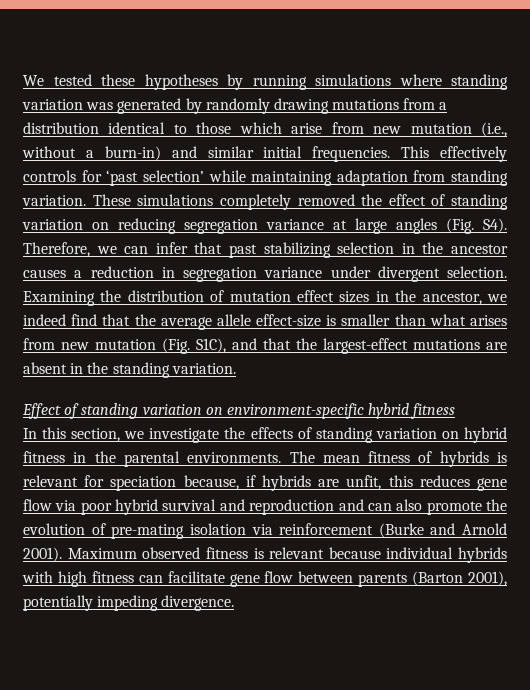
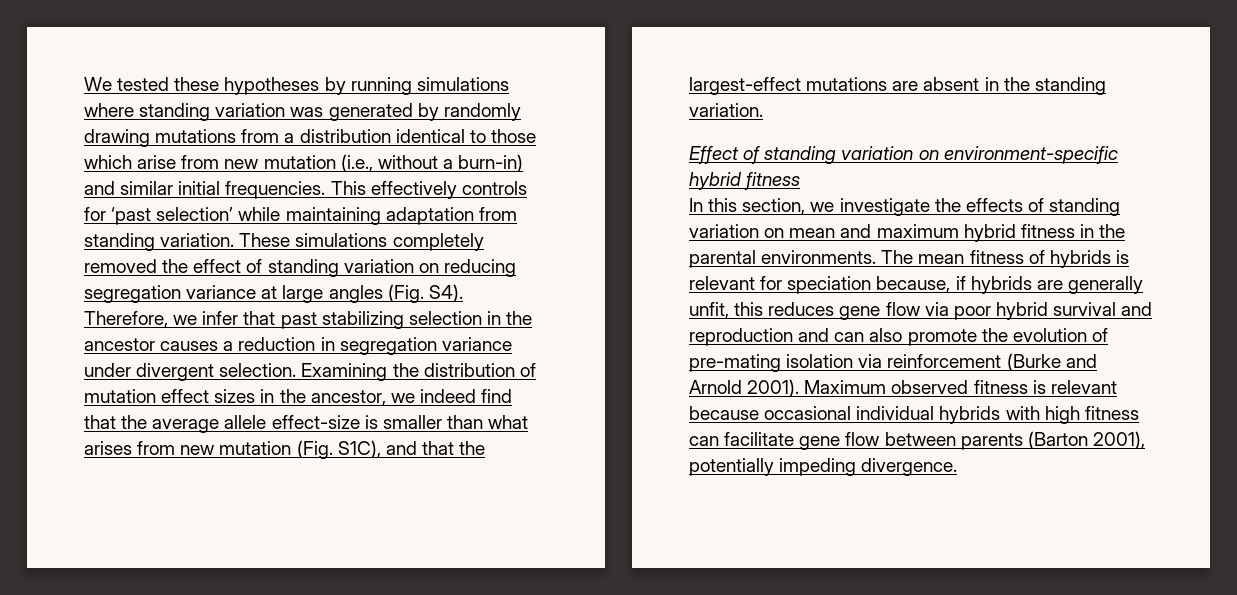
- These simulations completely removed the effect of standing variation on reducing segregation variance at large angles (Fig. S4). Therefore, we can infer that past stabilizing selection in the ancestor causes a reduction in segregation variance under divergent selection.
+ These simulations completely removed the effect of standing variation on reducing segregation variance at large angles (Fig. S4). Therefore, we infer that past stabilizing selection in the ancestor causes a reduction in segregation variance under divergent selection.
- In this section, we investigate the effects of standing variation on hybrid fitness in the parental environments.
+ In this section, we investigate the effects of standing variation on mean and maximum hybrid fitness in the parental environments.
- The mean fitness of hybrids is relevant for speciation because, if hybrids are unfit, this reduces gene flow via poor hybrid survival and reproduction and can also promote the evolution of pre-mating isolation via reinforcement (Burke and Arnold 2001).
+ The mean fitness of hybrids is relevant for speciation because, if hybrids are generally unfit, this reduces gene flow via poor hybrid survival and reproduction and can also promote the evolution of pre-mating isolation via reinforcement (Burke and Arnold 2001).
- Maximum observed fitness is relevant because individual hybrids with high fitness can facilitate gene flow between parents (Barton 2001), potentially impeding divergence.
+ Maximum observed fitness is relevant because occasional individual hybrids with high fitness can facilitate gene flow between parents (Barton 2001), potentially impeding divergence.

